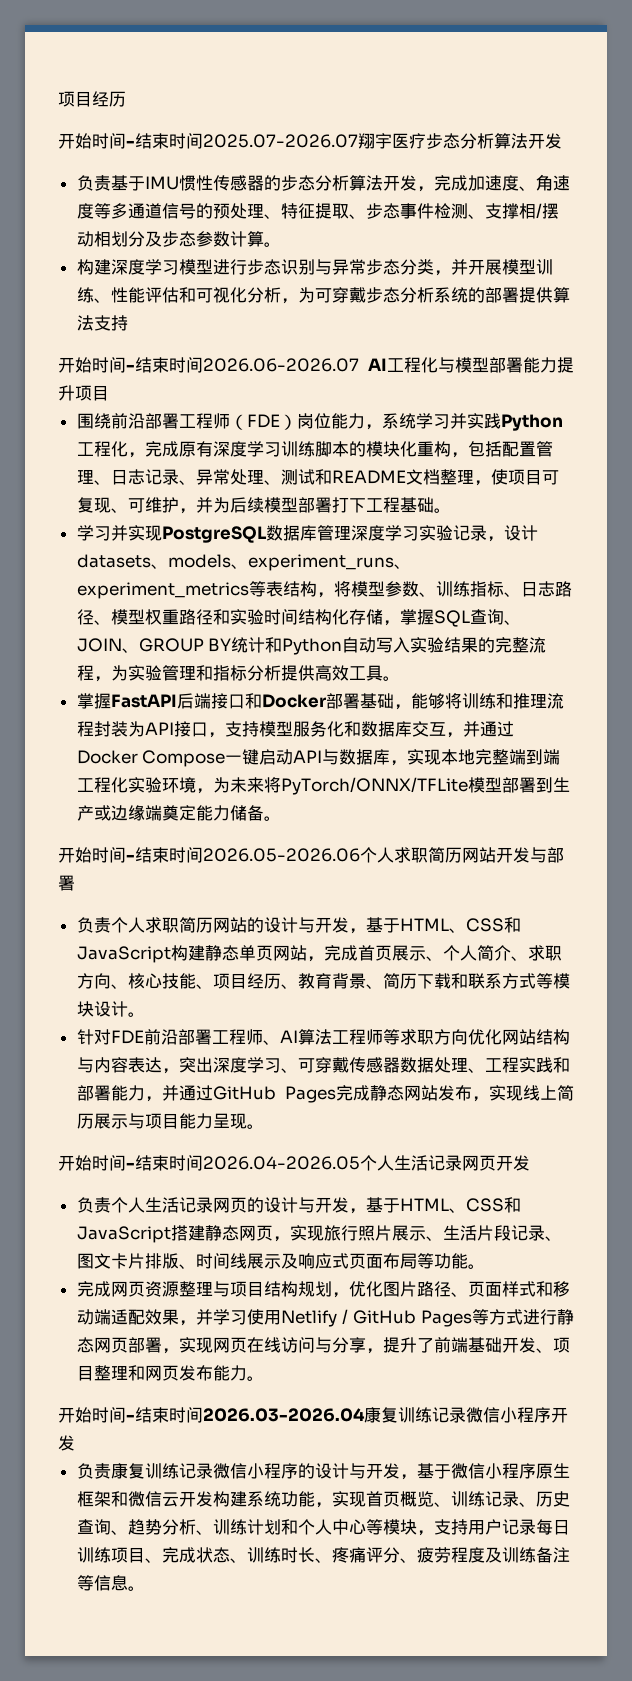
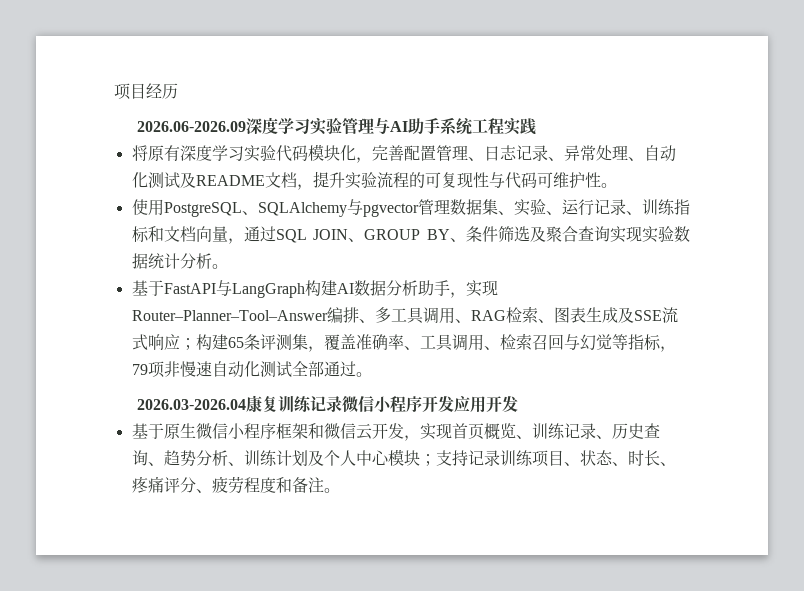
- 开始时间-结束时间2025.07-2026.07翔宇医疗步态分析算法开发
- 负责基于IMU惯性传感器的步态分析算法开发，完成加速度、角速度等多通道信号的预处理、特征提取、步态事件检测、支撑相/摆动相划分及步态参数计算。
- 构建深度学习模型进行步态识别与异常步态分类，并开展模型训练、性能评估和可视化分析，为可穿戴步态分析系统的部署提供算法支持
- 开始时间-结束时间2026.06-2026.07 AI工程化与模型部署能力提升项目
- 围绕前沿部署工程师（FDE）岗位能力，系统学习并实践Python工程化，完成原有深度学习训练脚本的模块化重构，包括配置管理、日志记录、异常处理、测试和README文档整理，使项目可复现、可维护，并为后续模型部署打下工程基础。
- 学习并实现PostgreSQL数据库管理深度学习实验记录，设计datasets、models、experiment_runs、experiment_metrics等表结构，将模型参数、训练指标、日志路径、模型权重路径和实验时间结构化存储，掌握SQL查询、JOIN、GROUP BY统计和Python自动写入实验结果的完整流程，为实验管理和指标分析提供高效工具。
- 掌握FastAPI后端接口和Docker部署基础，能够将训练和推理流程封装为API接口，支持模型服务化和数据库交互，并通过Docker Compose一键启动API与数据库，实现本地完整端到端工程化实验环境，为未来将PyTorch/ONNX/TFLite模型部署到生产或边缘端奠定能力储备。
- 开始时间-结束时间2026.05-2026.06个人求职简历网站开发与部署
- 负责个人求职简历网站的设计与开发，基于HTML、CSS和JavaScript构建静态单页网站，完成首页展示、个人简介、求职方向、核心技能、项目经历、教育背景、简历下载和联系方式等模块设计。
- 针对FDE前沿部署工程师、AI算法工程师等求职方向优化网站结构与内容表达，突出深度学习、可穿戴传感器数据处理、工程实践和部署能力，并通过GitHub Pages完成静态网站发布，实现线上简历展示与项目能力呈现。
- 开始时间-结束时间2026.04-2026.05个人生活记录网页开发
- 负责个人生活记录网页的设计与开发，基于HTML、CSS和JavaScript搭建静态网页，实现旅行照片展示、生活片段记录、图文卡片排版、时间线展示及响应式页面布局等功能。
- 完成网页资源整理与项目结构规划，优化图片路径、页面样式和移动端适配效果，并学习使用Netlify / GitHub Pages等方式进行静态网页部署，实现网页在线访问与分享，提升了前端基础开发、项目整理和网页发布能力。
- 开始时间-结束时间2026.03-2026.04康复训练记录微信小程序开发
- 负责康复训练记录微信小程序的设计与开发，基于微信小程序原生框架和微信云开发构建系统功能，实现首页概览、训练记录、历史查询、趋势分析、训练计划和个人中心等模块，支持用户记录每日训练项目、完成状态、训练时长、疼痛评分、疲劳程度及训练备注等信息。
+ 2026.06-2026.09深度学习实验管理与AI助手系统工程实践
+ 将原有深度学习实验代码模块化，完善配置管理、日志记录、异常处理、自动化测试及README文档，提升实验流程的可复现性与代码可维护性。
+ 使用PostgreSQL、SQLAlchemy与pgvector管理数据集、实验、运行记录、训练指标和文档向量，通过SQL JOIN、GROUP BY、条件筛选及聚合查询实现实验数据统计分析。
+ 基于FastAPI与LangGraph构建AI数据分析助手，实现Router–Planner–Tool–Answer编排、多工具调用、RAG检索、图表生成及SSE流式响应；构建65条评测集，覆盖准确率、工具调用、检索召回与幻觉等指标，79项非慢速自动化测试全部通过。
+ 2026.03-2026.04康复训练记录微信小程序开发应用开发
+ 基于原生微信小程序框架和微信云开发，实现首页概览、训练记录、历史查询、趋势分析、训练计划及个人中心模块；支持记录训练项目、状态、时长、疼痛评分、疲劳程度和备注。

